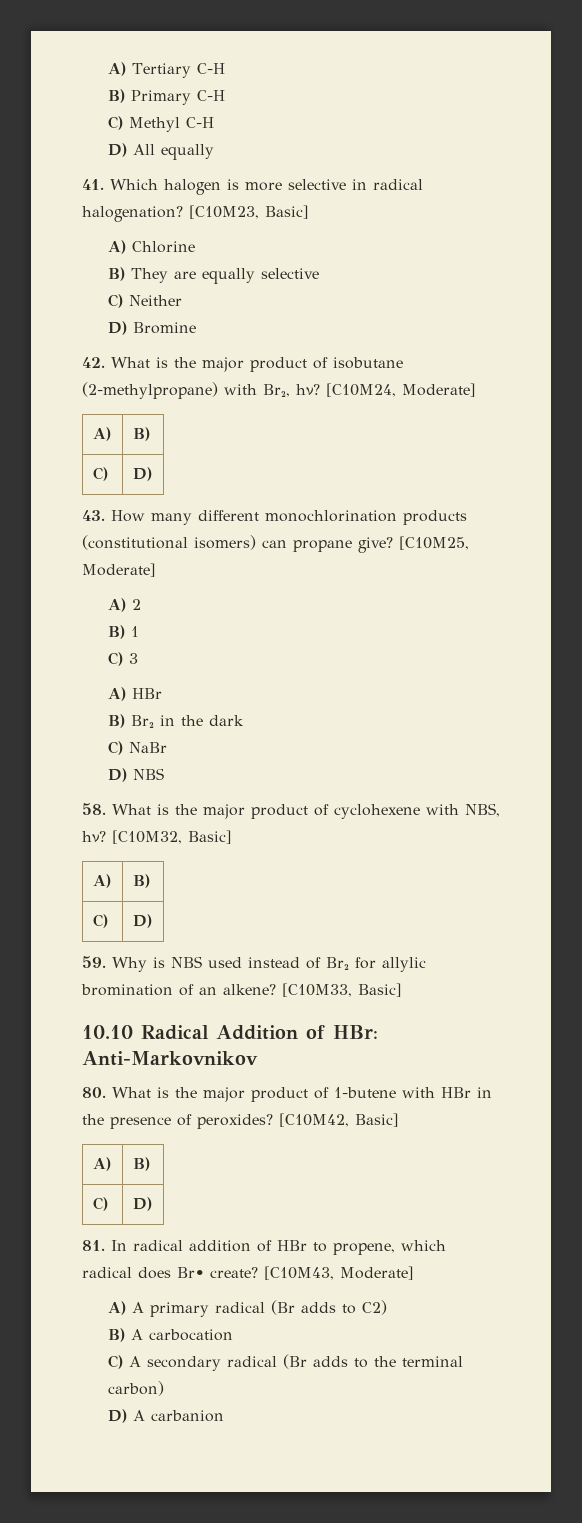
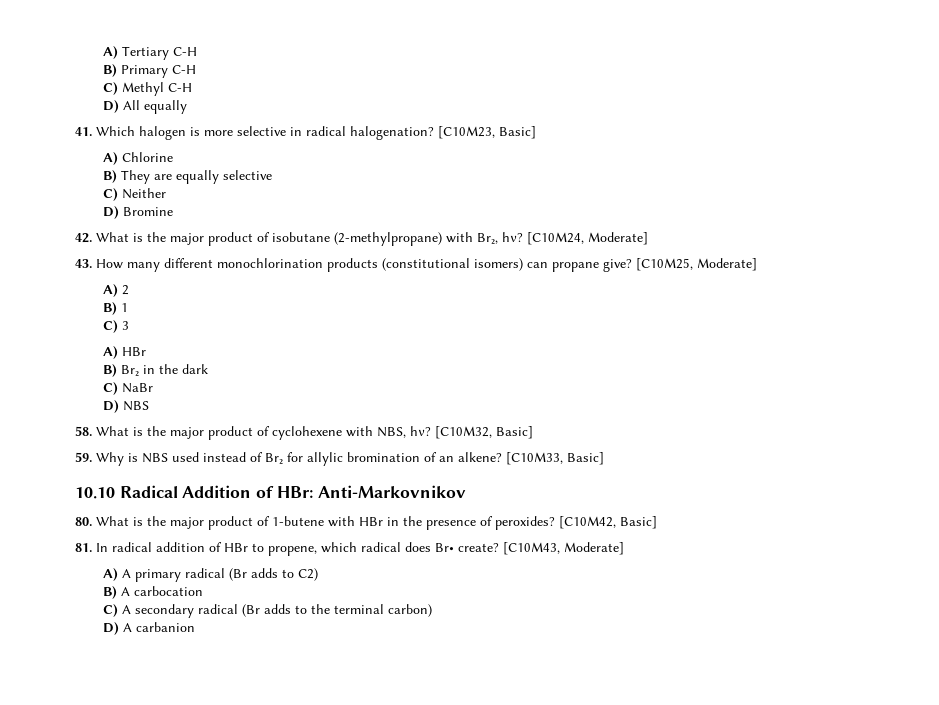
  [C10M24, Moderate]
- A) | B)
- C) | D)
  [C10M32, Basic]
- A) | B)
- C) | D)
  [C10M42, Basic]
- A) | B)
- C) | D)

